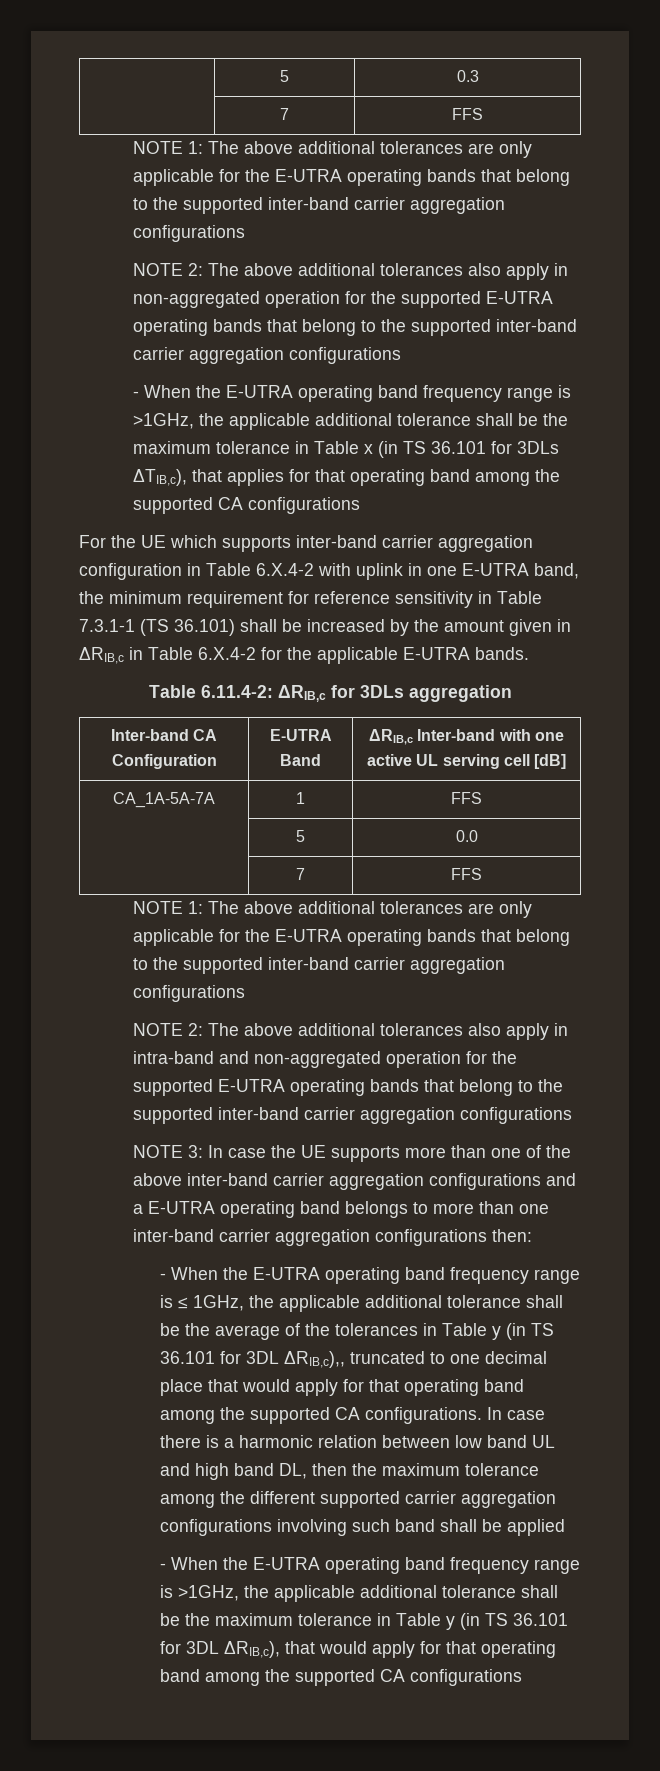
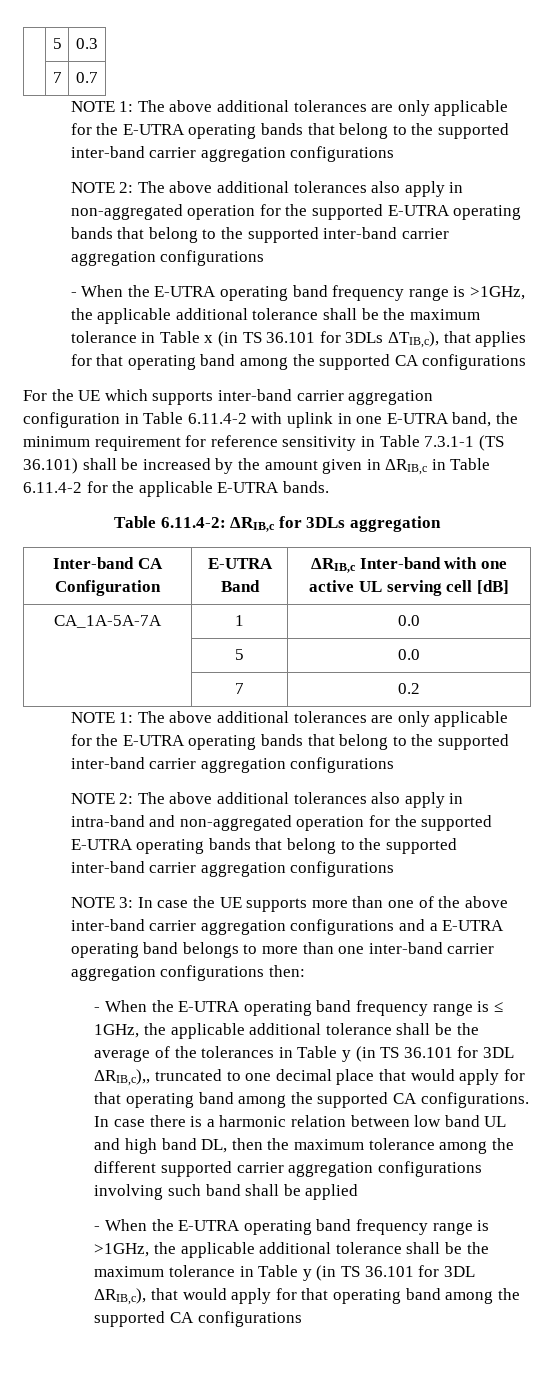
  | 5 | 0.3
- | 7 | FFS
+ | 7 | 0.7
- For the UE which supports inter-band carrier aggregation configuration in Table 6.X.4-2 with uplink in one E-UTRA band, the minimum requirement for reference sensitivity in Table 7.3.1-1 (TS 36.101) shall be increased by the amount given in ΔRIB,c in Table 6.X.4-2 for the applicable E-UTRA bands.
+ For the UE which supports inter-band carrier aggregation configuration in Table 6.11.4-2 with uplink in one E-UTRA band, the minimum requirement for reference sensitivity in Table 7.3.1-1 (TS 36.101) shall be increased by the amount given in ΔRIB,c in Table 6.11.4-2 for the applicable E-UTRA bands.
- CA_1A-5A-7A | 1 | FFS
+ CA_1A-5A-7A | 1 | 0.0
  | 5 | 0.0
- | 7 | FFS
+ | 7 | 0.2

